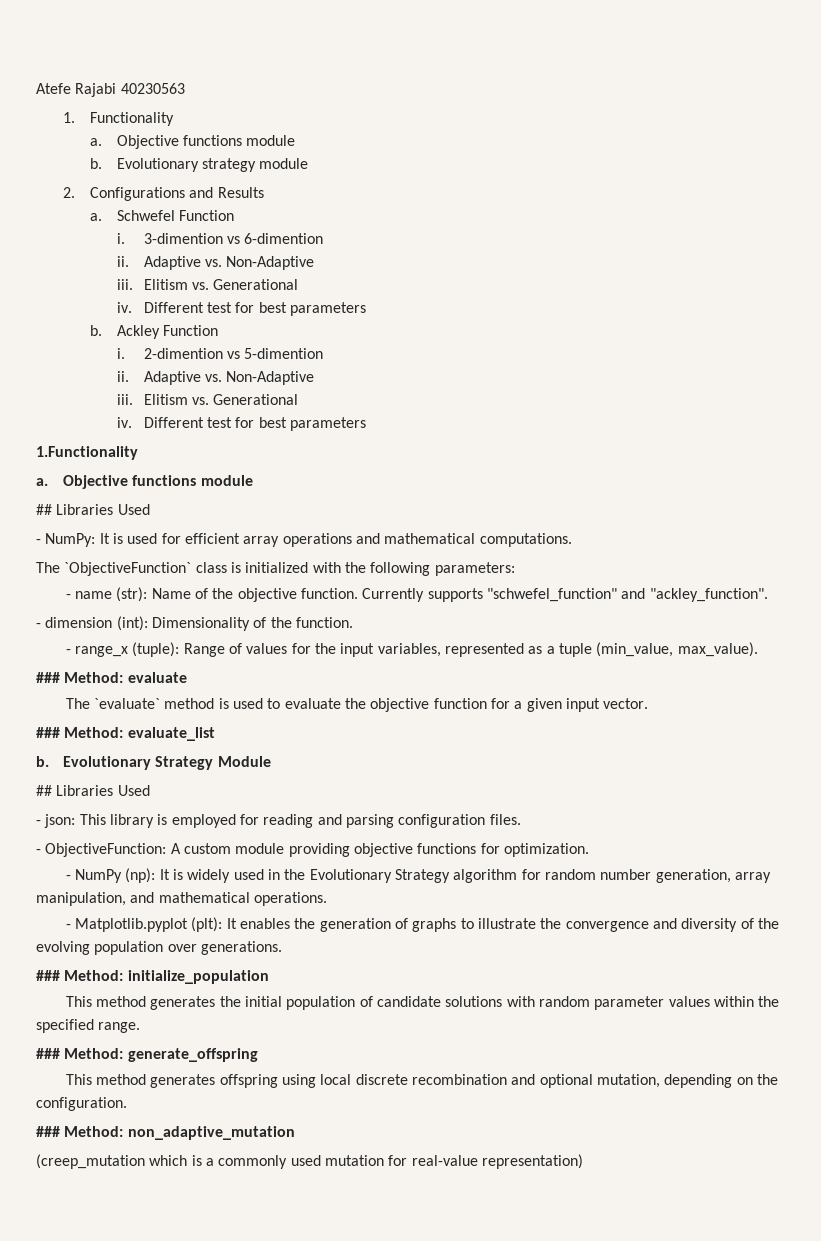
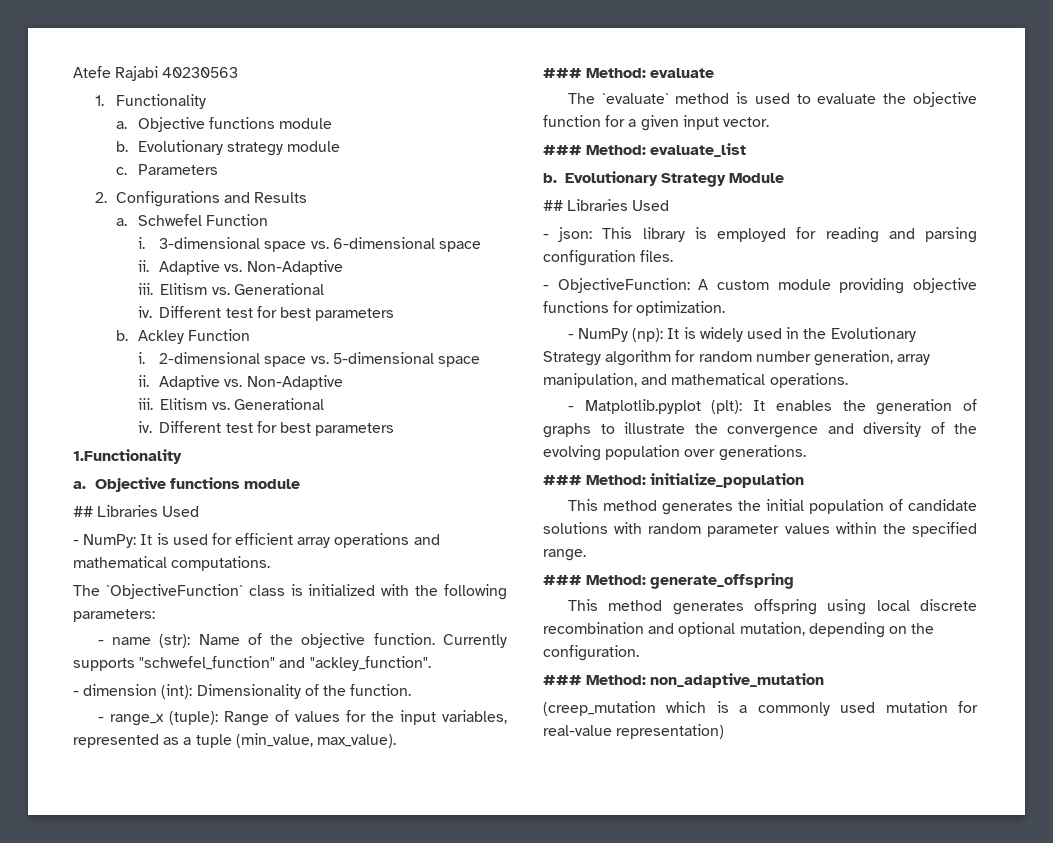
+ c. Parameters
- 3-dimention vs 6-dimention
+ 3-dimensional space vs. 6-dimensional space
- 2-dimention vs 5-dimention
+ 2-dimensional space vs. 5-dimensional space

